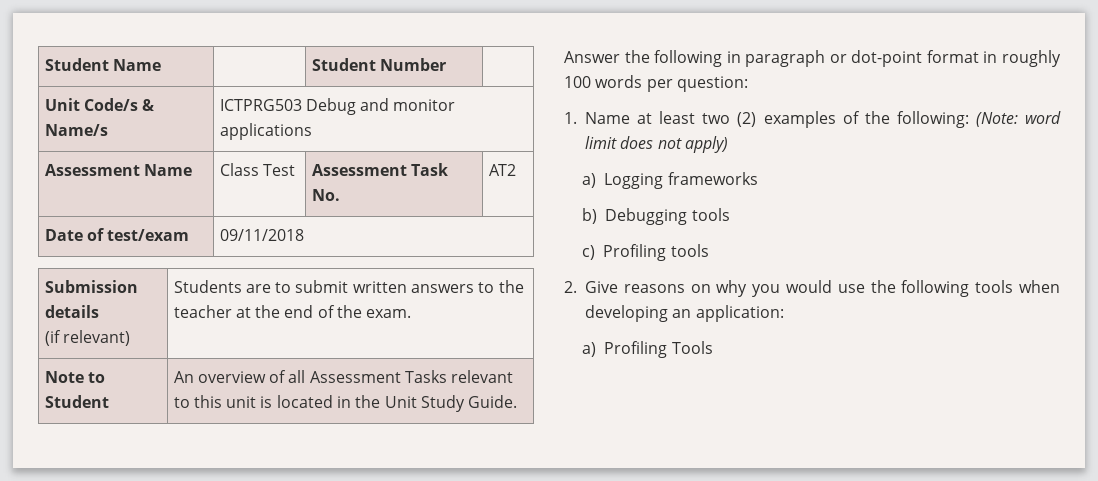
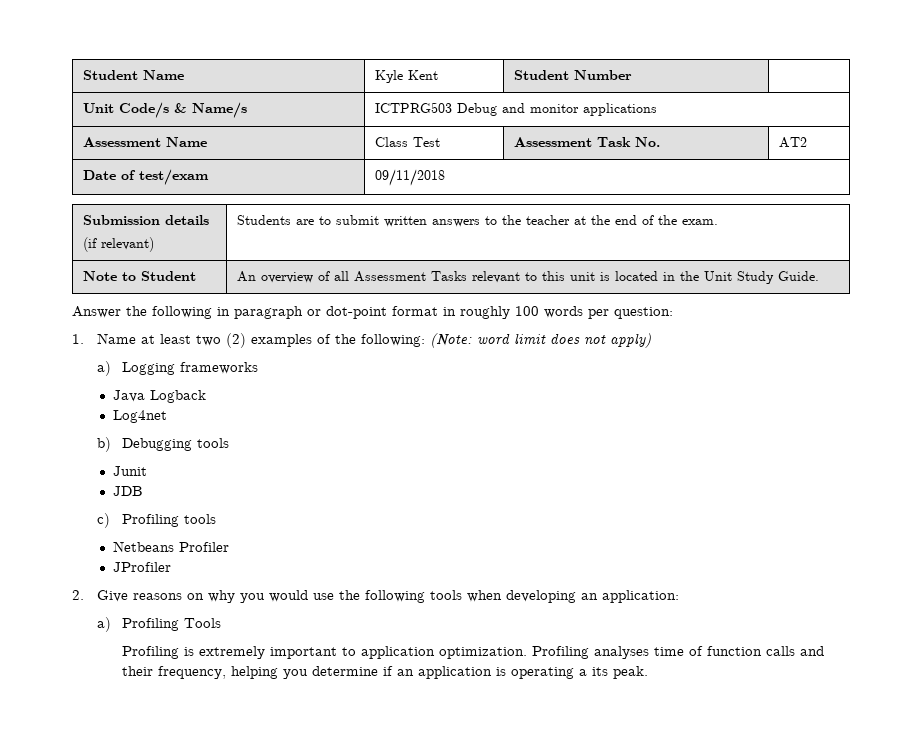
- Student Name | | Student Number |
+ Student Name | Kyle Kent | Student Number |
+ Java Logback
+ Log4net
+ Junit
+ JDB
+ Netbeans Profiler
+ JProfiler
+ Profiling is extremely important to application optimization. Profiling analyses time of function calls and their frequency, helping you determine if an application is operating a its peak.

